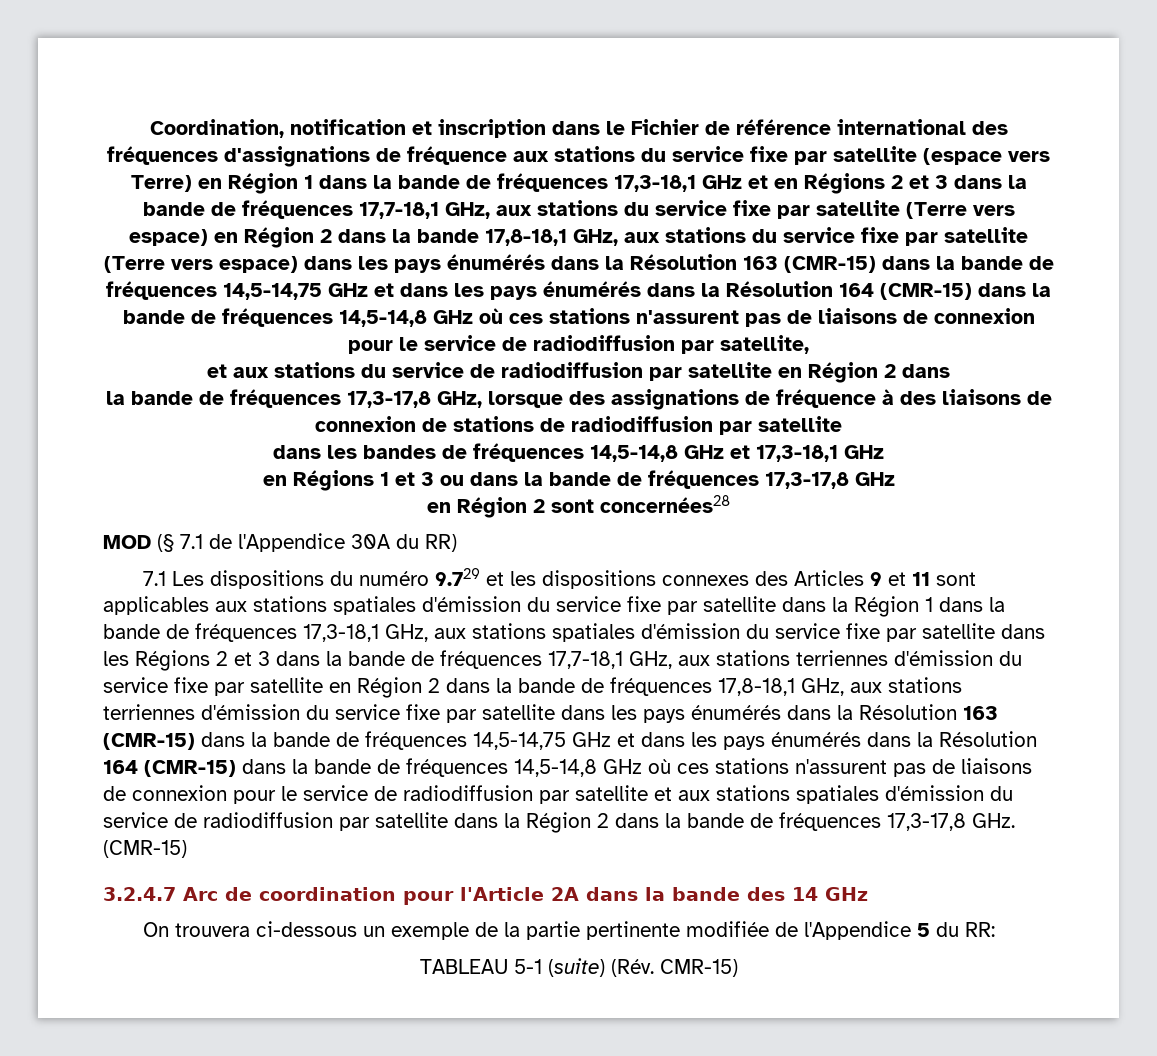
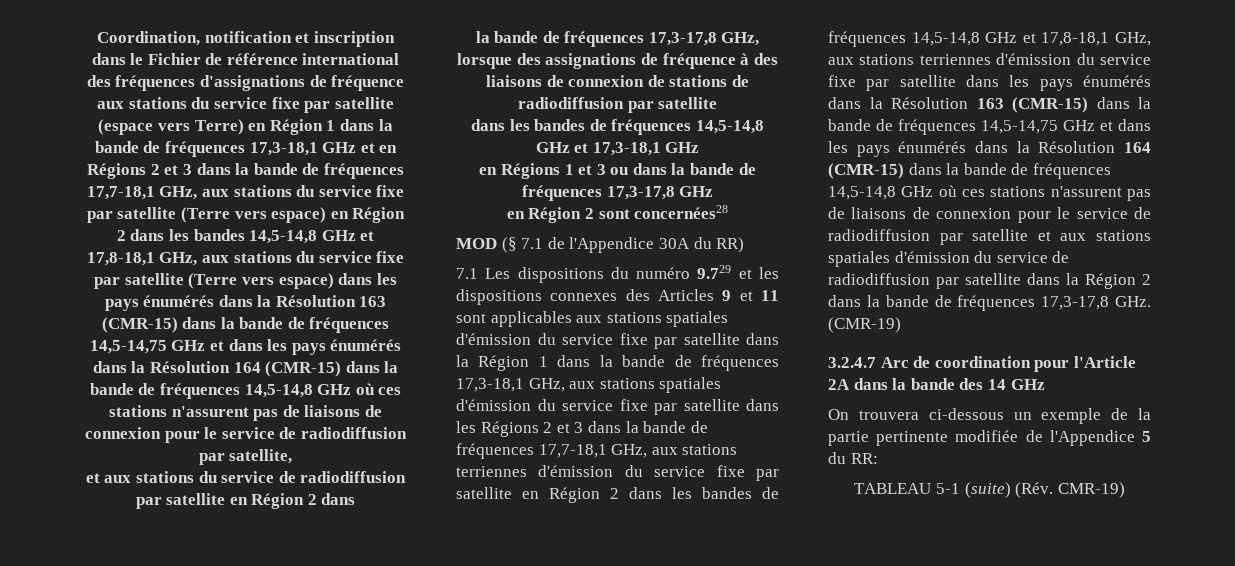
- Coordination, notification et inscription dans le Fichier de référence international des fréquences d'assignations de fréquence aux stations du service fixe par satellite (espace vers Terre) en Région 1 dans la bande de fréquences 17,3-18,1 GHz et en Régions 2 et 3 dans la bande de fréquences 17,7-18,1 GHz, aux stations du service fixe par satellite (Terre vers espace) en Région 2 dans la bande 17,8-18,1 GHz, aux stations du service fixe par satellite (Terre vers espace) dans les pays énumérés dans la Résolution 163 (CMR-15) dans la bande de fréquences 14,5-14,75 GHz et dans les pays énumérés dans la Résolution 164 (CMR-15) dans la bande de fréquences 14,5-14,8 GHz où ces stations n'assurent pas de liaisons de connexion pour le service de radiodiffusion par satellite,
+ Coordination, notification et inscription dans le Fichier de référence international des fréquences d'assignations de fréquence aux stations du service fixe par satellite (espace vers Terre) en Région 1 dans la bande de fréquences 17,3-18,1 GHz et en Régions 2 et 3 dans la bande de fréquences 17,7-18,1 GHz, aux stations du service fixe par satellite (Terre vers espace) en Région 2 dans les bandes 14,5-14,8 GHz et 17,8-18,1 GHz, aux stations du service fixe par satellite (Terre vers espace) dans les pays énumérés dans la Résolution 163 (CMR-15) dans la bande de fréquences 14,5-14,75 GHz et dans les pays énumérés dans la Résolution 164 (CMR-15) dans la bande de fréquences 14,5-14,8 GHz où ces stations n'assurent pas de liaisons de connexion pour le service de radiodiffusion par satellite,
- 7.1 Les dispositions du numéro 9.729 et les dispositions connexes des Articles 9 et 11 sont applicables aux stations spatiales d'émission du service fixe par satellite dans la Région 1 dans la bande de fréquences 17,3-18,1 GHz, aux stations spatiales d'émission du service fixe par satellite dans les Régions 2 et 3 dans la bande de fréquences 17,7-18,1 GHz, aux stations terriennes d'émission du service fixe par satellite en Région 2 dans la bande de fréquences 17,8-18,1 GHz, aux stations terriennes d'émission du service fixe par satellite dans les pays énumérés dans la Résolution 163 (CMR-15) dans la bande de fréquences 14,5-14,75 GHz et dans les pays énumérés dans la Résolution 164 (CMR-15) dans la bande de fréquences 14,5-14,8 GHz où ces stations n'assurent pas de liaisons de connexion pour le service de radiodiffusion par satellite et aux stations spatiales d'émission du service de radiodiffusion par satellite dans la Région 2 dans la bande de fréquences 17,3-17,8 GHz. (CMR-15)
+ 7.1 Les dispositions du numéro 9.729 et les dispositions connexes des Articles 9 et 11 sont applicables aux stations spatiales d'émission du service fixe par satellite dans la Région 1 dans la bande de fréquences 17,3-18,1 GHz, aux stations spatiales d'émission du service fixe par satellite dans les Régions 2 et 3 dans la bande de fréquences 17,7-18,1 GHz, aux stations terriennes d'émission du service fixe par satellite en Région 2 dans les bandes de fréquences 14,5-14,8 GHz et 17,8-18,1 GHz, aux stations terriennes d'émission du service fixe par satellite dans les pays énumérés dans la Résolution 163 (CMR-15) dans la bande de fréquences 14,5-14,75 GHz et dans les pays énumérés dans la Résolution 164 (CMR-15) dans la bande de fréquences 14,5-14,8 GHz où ces stations n'assurent pas de liaisons de connexion pour le service de radiodiffusion par satellite et aux stations spatiales d'émission du service de radiodiffusion par satellite dans la Région 2 dans la bande de fréquences 17,3-17,8 GHz. (CMR-19)
- TABLEAU 5-1 (suite) (Rév. CMR-15)
+ TABLEAU 5-1 (suite) (Rév. CMR-19)

